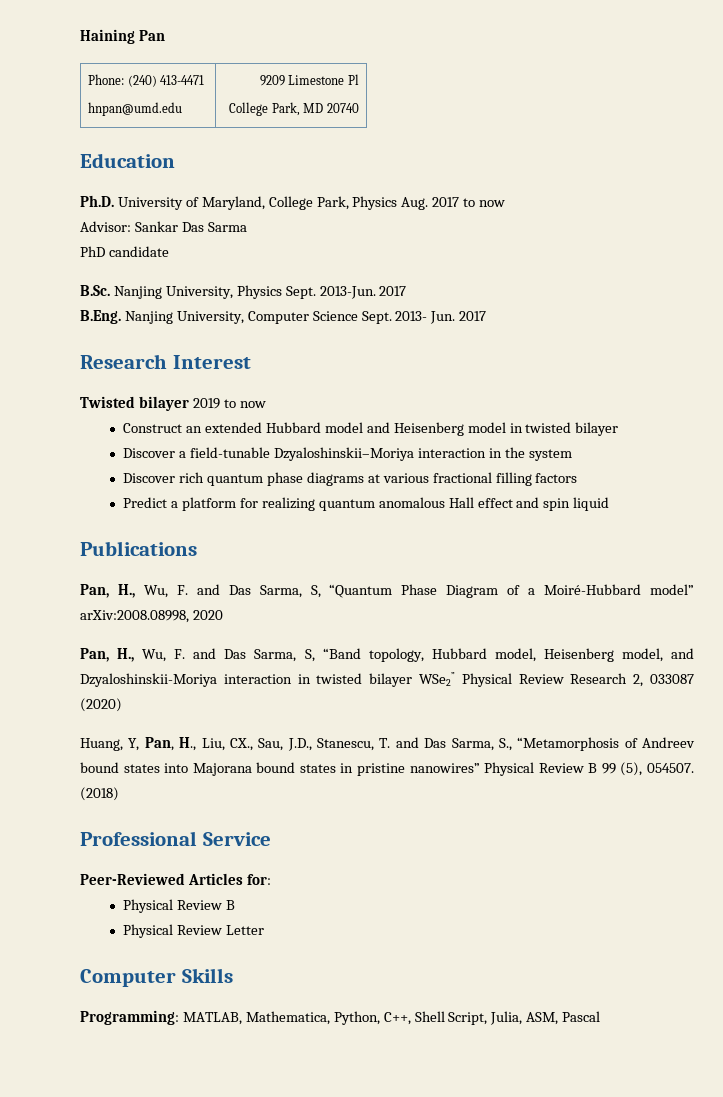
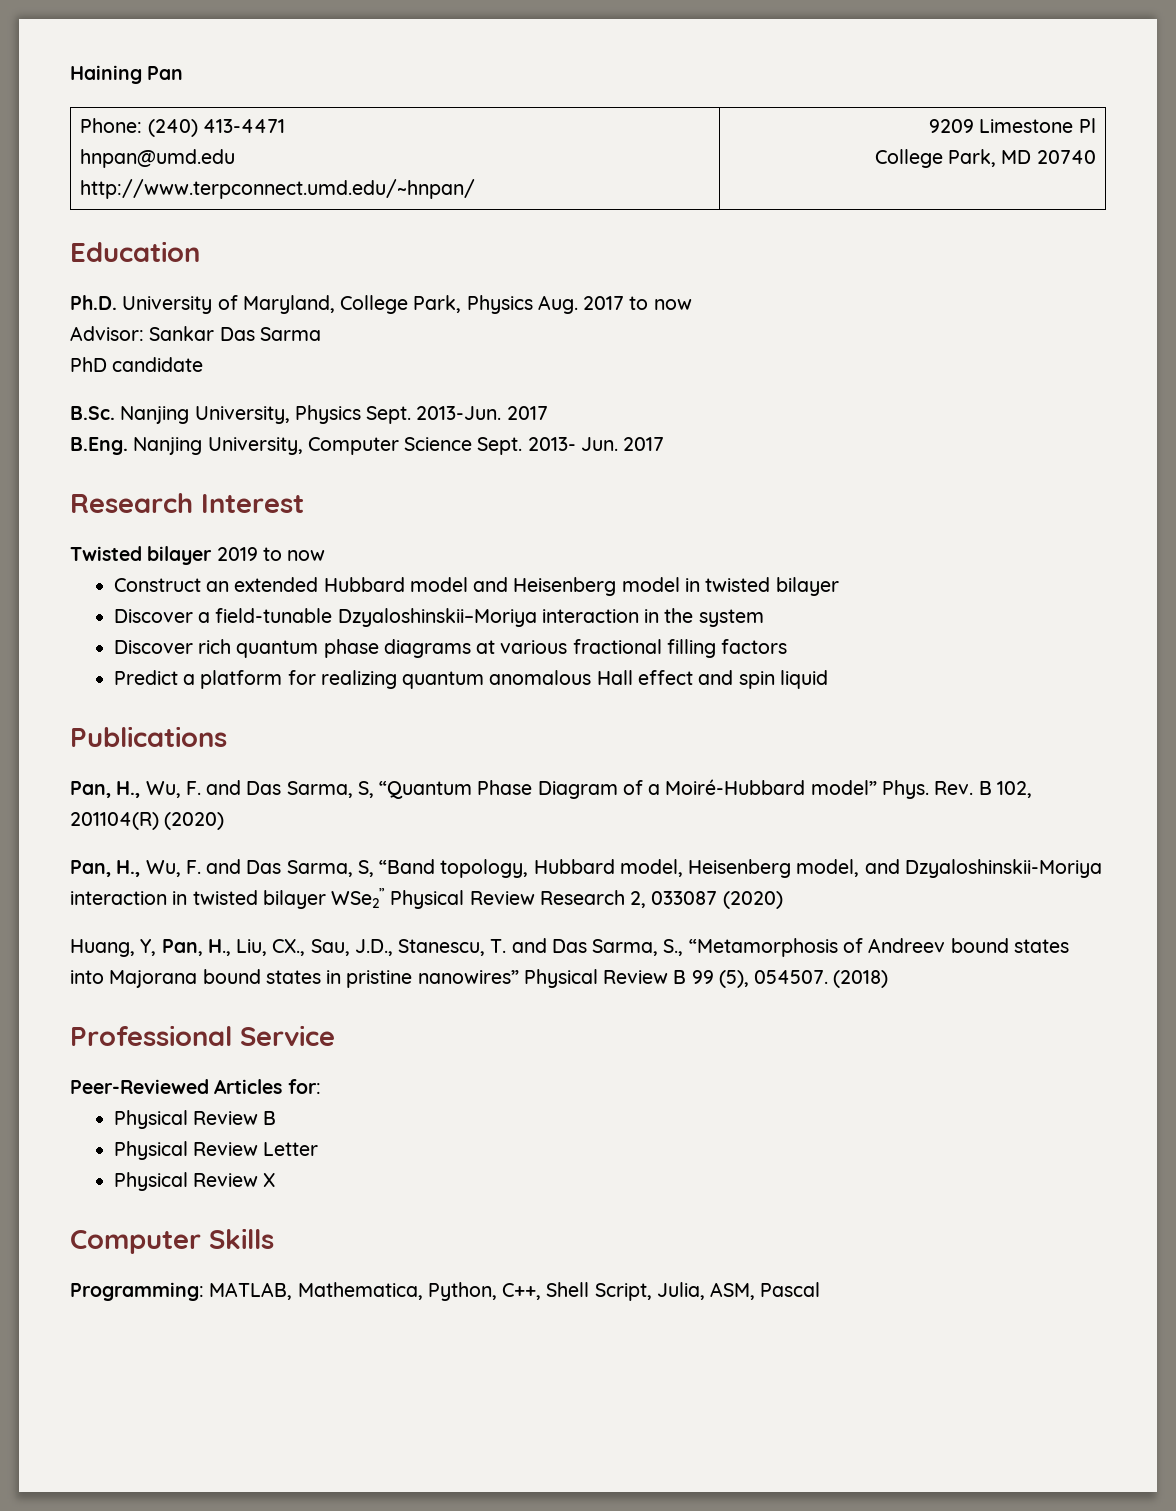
  Phone: (240) 413-4471
- hnpan@umd.edu | 9209 Limestone Pl
+ hnpan@umd.edu
+ http://www.terpconnect.umd.edu/~hnpan/ | 9209 Limestone Pl
- Pan, H., Wu, F. and Das Sarma, S, “Quantum Phase Diagram of a Moiré-Hubbard model” arXiv:2008.08998, 2020
+ Pan, H., Wu, F. and Das Sarma, S, “Quantum Phase Diagram of a Moiré-Hubbard model” Phys. Rev. B 102, 201104(R) (2020)
+ Physical Review X

